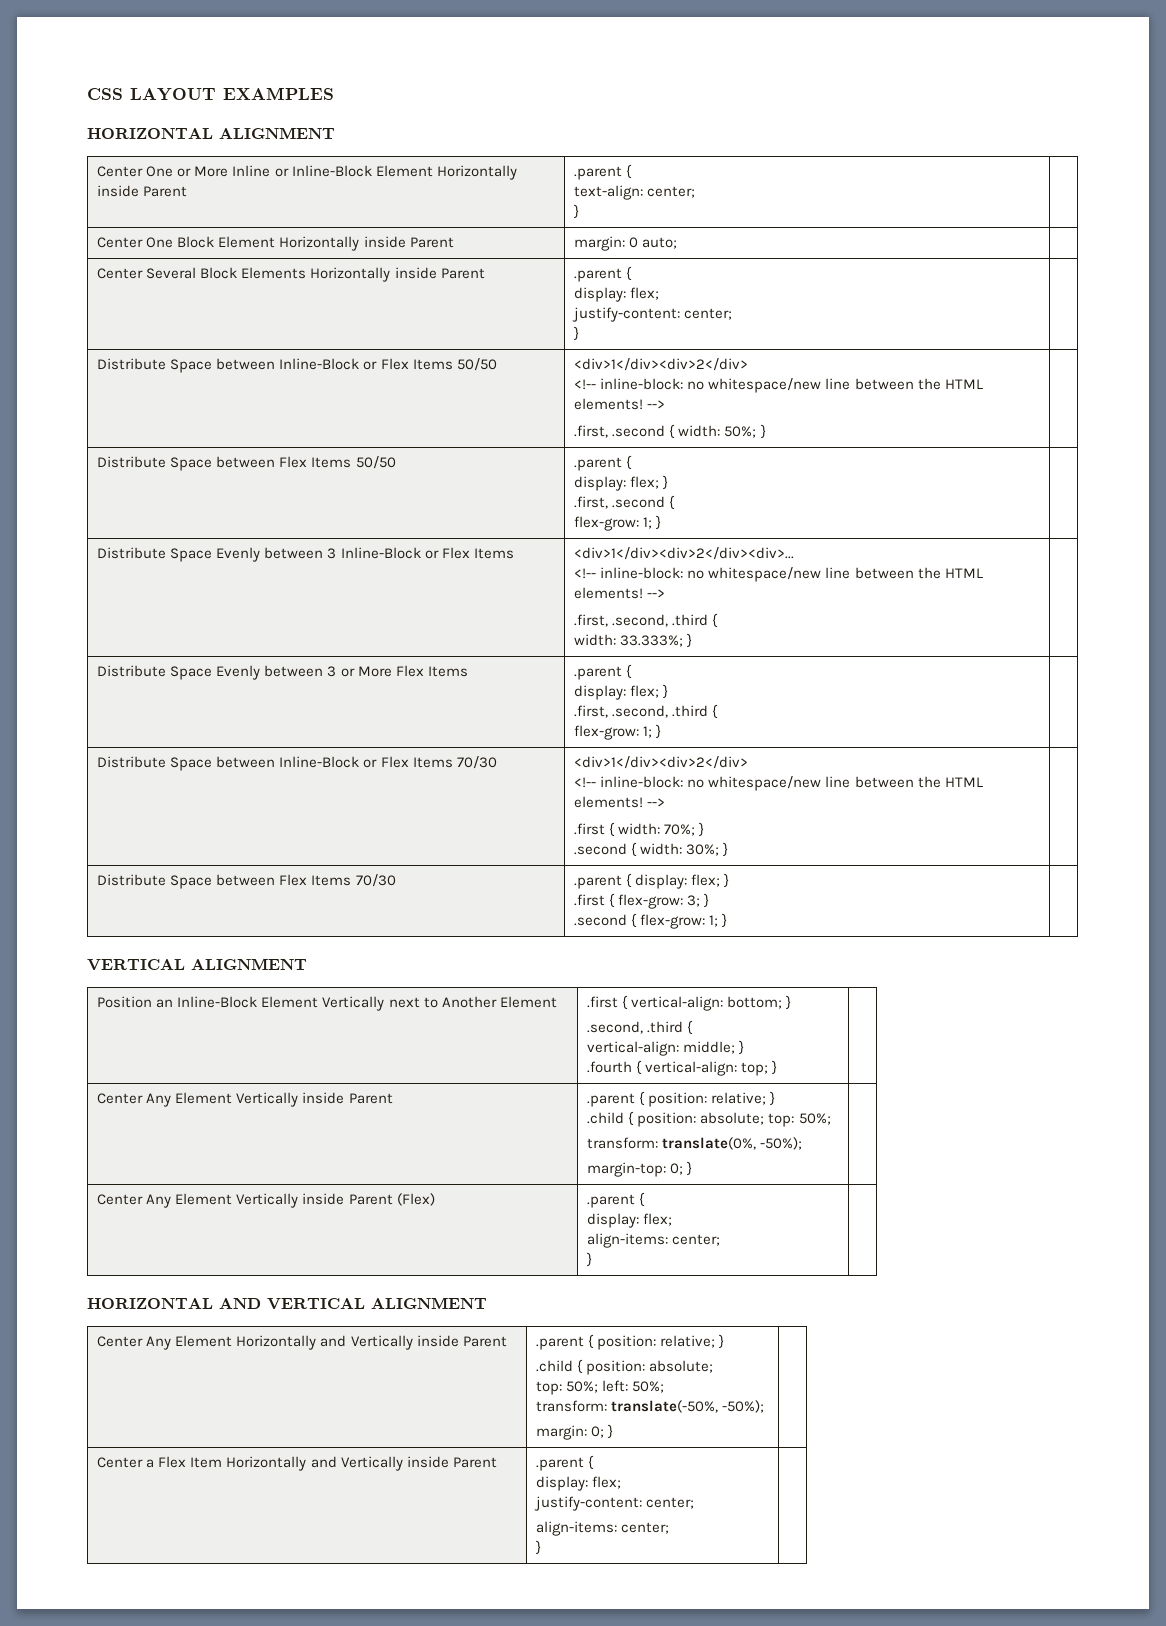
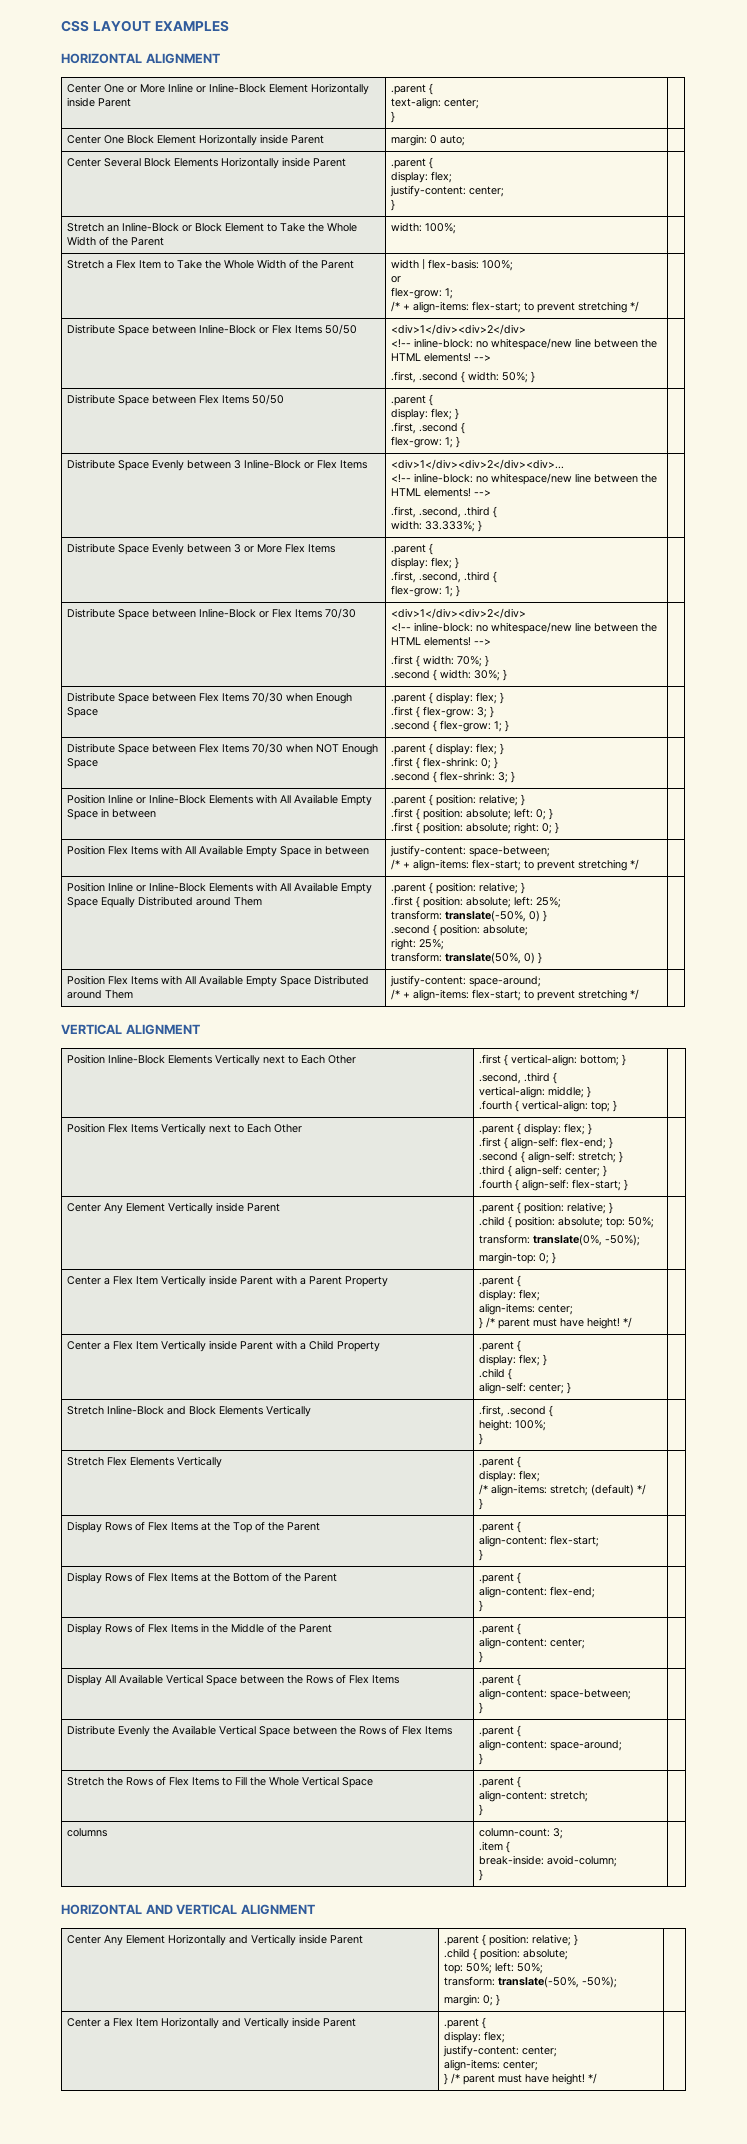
+ Stretch an Inline-Block or Block Element to Take the Whole Width of the Parent | width: 100%; |
+ Stretch a Flex Item to Take the Whole Width of the Parent | width | flex-basis: 100%;
+ or
+ flex-grow: 1;
+ /* + align-items: flex-start; to prevent stretching */ |
- Distribute Space between Flex Items 70/30 | .parent { display: flex; }
+ Distribute Space between Flex Items 70/30 when Enough Space | .parent { display: flex; }
+ Distribute Space between Flex Items 70/30 when NOT Enough Space | .parent { display: flex; }
+ .first { flex-shrink: 0; }
+ .second { flex-shrink: 3; } |
+ Position Inline or Inline-Block Elements with All Available Empty Space in between | .parent { position: relative; }
+ .first { position: absolute; left: 0; }
+ .first { position: absolute; right: 0; } |
+ Position Flex Items with All Available Empty Space in between | justify-content: space-between;
+ /* + align-items: flex-start; to prevent stretching */ |
+ Position Inline or Inline-Block Elements with All Available Empty Space Equally Distributed around Them | .parent { position: relative; }
+ .first { position: absolute; left: 25%;
+ transform: translate(-50%, 0) }
+ .second { position: absolute;
+ right: 25%;
+ transform: translate(50%, 0) } |
+ Position Flex Items with All Available Empty Space Distributed around Them | justify-content: space-around;
+ /* + align-items: flex-start; to prevent stretching */ |
- Position an Inline-Block Element Vertically next to Another Element | .first { vertical-align: bottom; }
+ Position Inline-Block Elements Vertically next to Each Other | .first { vertical-align: bottom; }
+ Position Flex Items Vertically next to Each Other | .parent { display: flex; }
+ .first { align-self: flex-end; }
+ .second { align-self: stretch; }
+ .third { align-self: center; }
+ .fourth { align-self: flex-start; } |
- Center Any Element Vertically inside Parent (Flex) | .parent {
+ Center a Flex Item Vertically inside Parent with a Parent Property | .parent {
  display: flex;
  align-items: center;
+ } /* parent must have height! */ |
+ Center a Flex Item Vertically inside Parent with a Child Property | .parent {
+ display: flex; }
+ .child {
+ align-self: center; } |
+ Stretch Inline-Block and Block Elements Vertically | .first, .second {
+ height: 100%;
+ } |
+ Stretch Flex Elements Vertically | .parent {
+ display: flex;
+ /* align-items: stretch; (default) */
+ } |
+ Display Rows of Flex Items at the Top of the Parent | .parent {
+ align-content: flex-start;
+ } |
+ Display Rows of Flex Items at the Bottom of the Parent | .parent {
+ align-content: flex-end;
+ } |
+ Display Rows of Flex Items in the Middle of the Parent | .parent {
+ align-content: center;
+ } |
+ Display All Available Vertical Space between the Rows of Flex Items | .parent {
+ align-content: space-between;
+ } |
+ Distribute Evenly the Available Vertical Space between the Rows of Flex Items | .parent {
+ align-content: space-around;
+ } |
+ Stretch the Rows of Flex Items to Fill the Whole Vertical Space | .parent {
+ align-content: stretch;
+ } |
+ columns | column-count: 3;
+ .item {
+ break-inside: avoid-column;
  Center a Flex Item Horizontally and Vertically inside Parent | .parent {
  display: flex;
  justify-content: center;
  align-items: center;
- } |
+ } /* parent must have height! */ |

